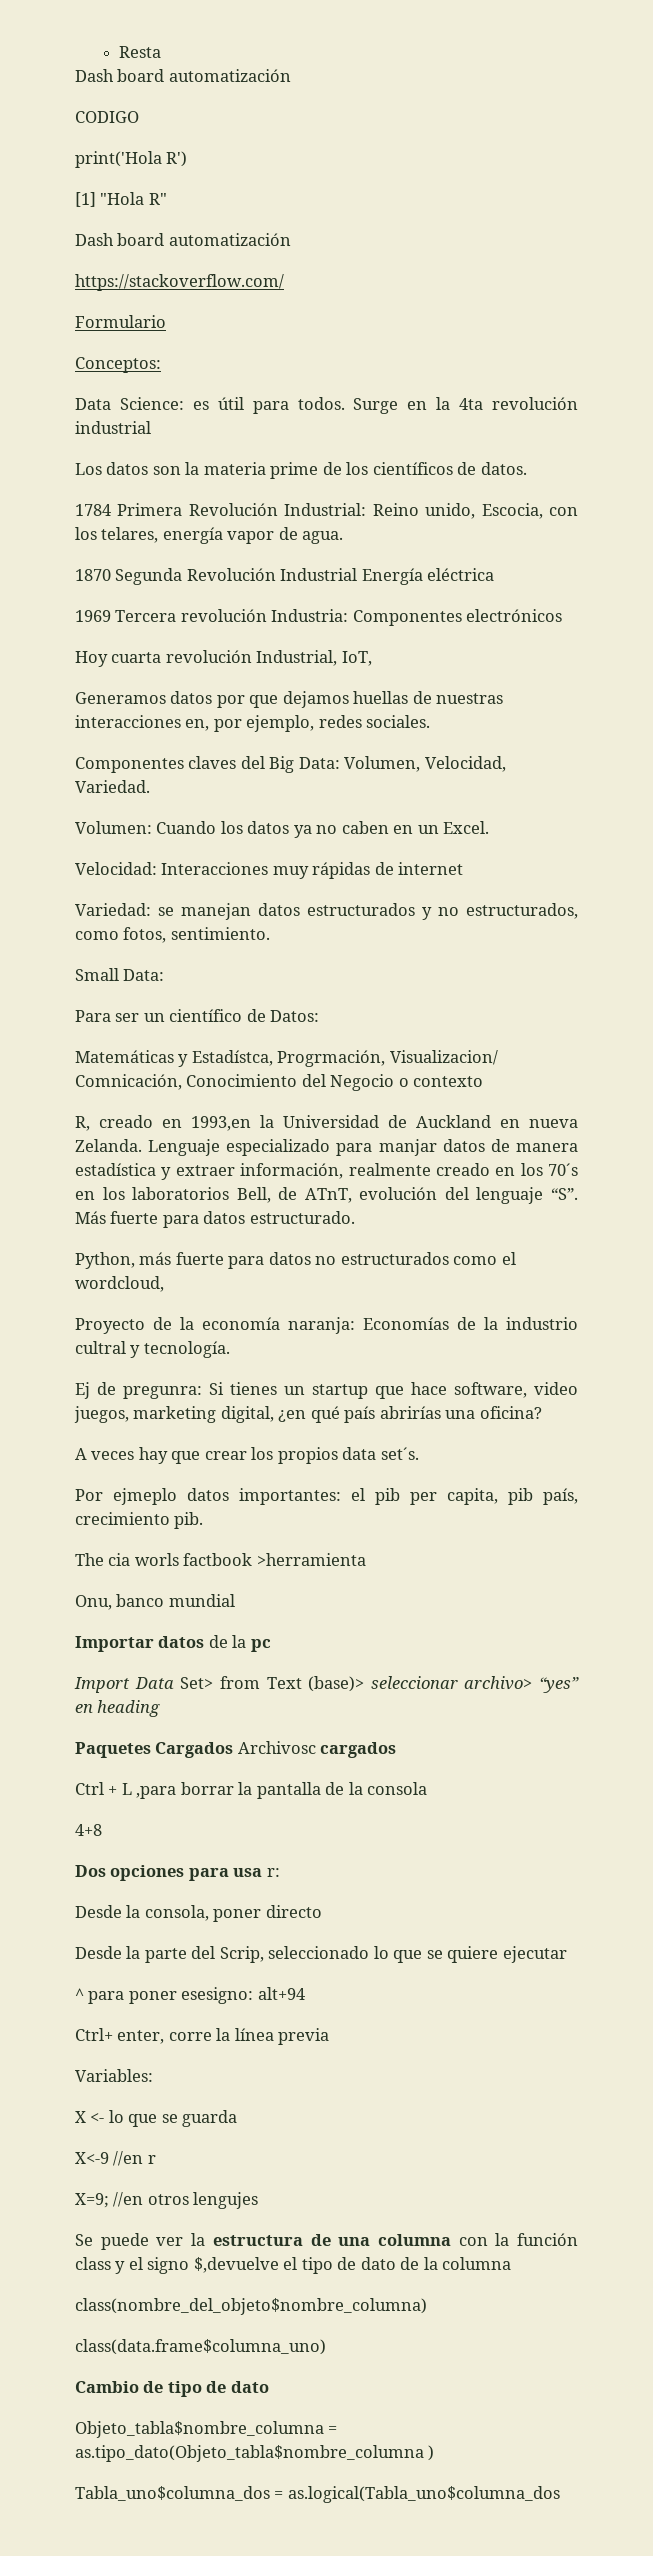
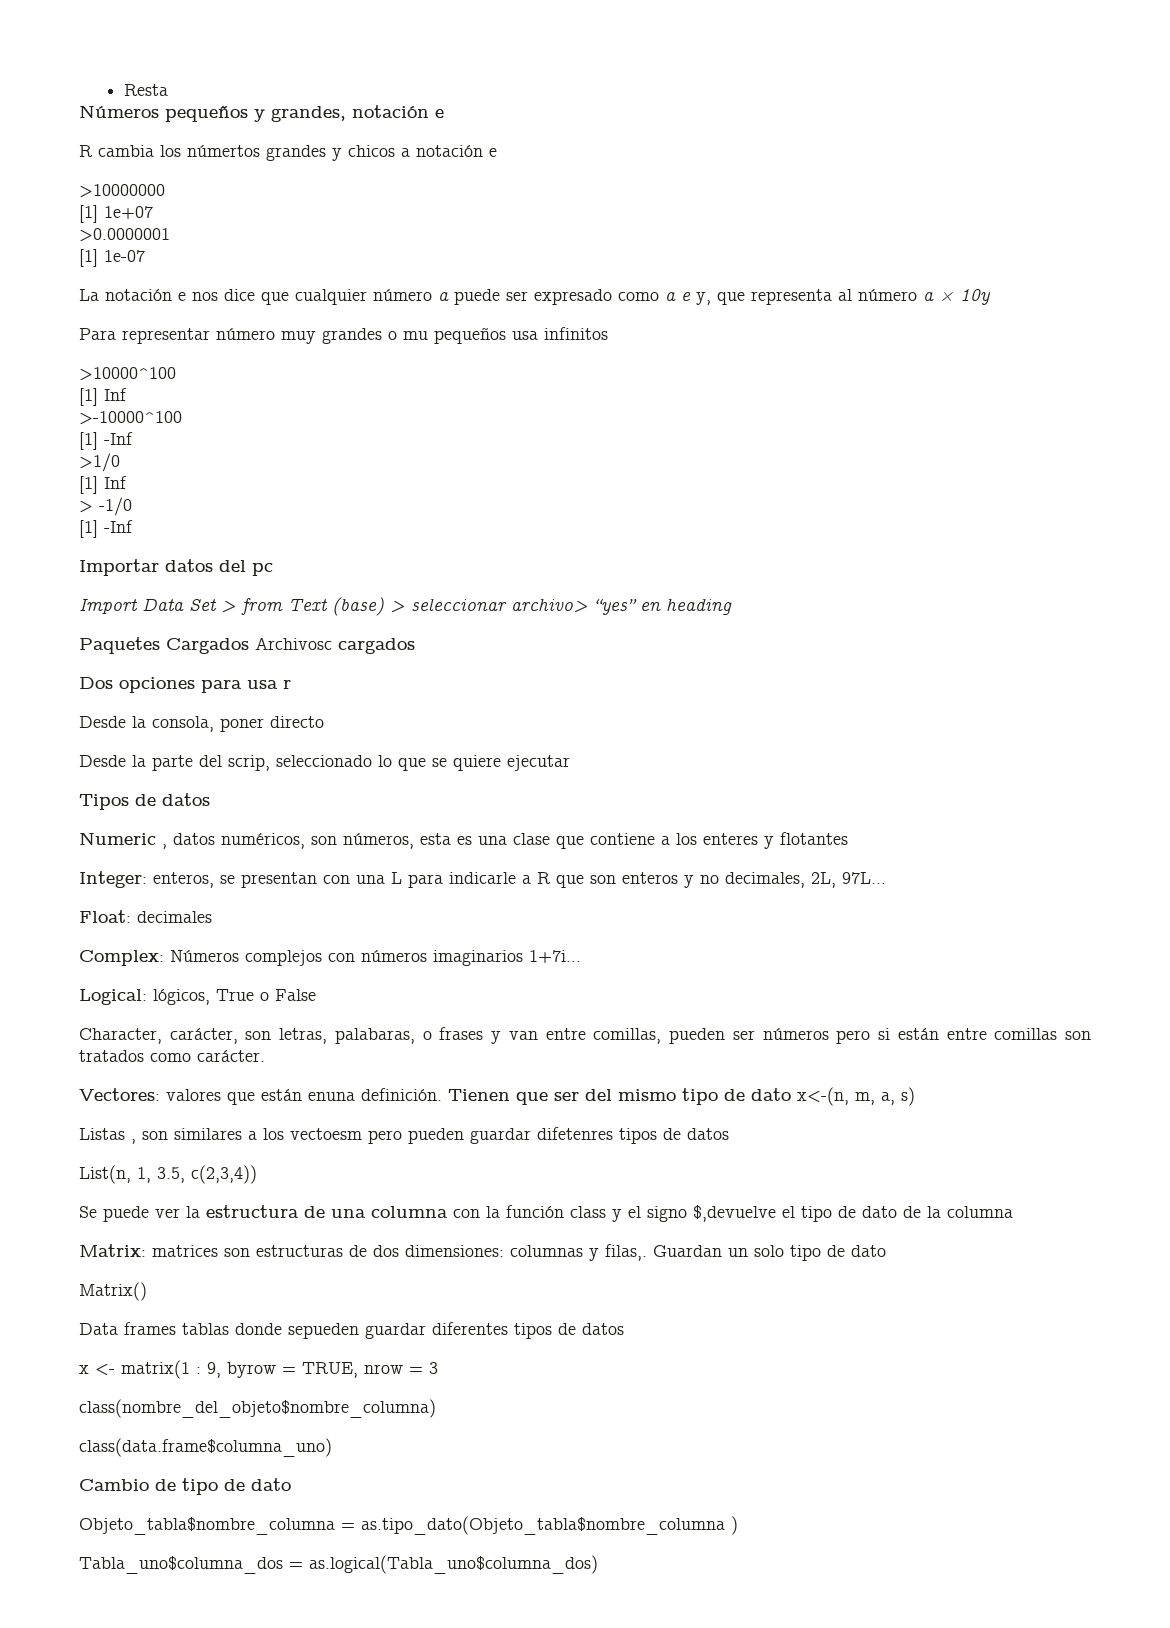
  Resta
- Dash board automatización
- CODIGO
- print('Hola R')
- [1] "Hola R"
- Dash board automatización
- https://stackoverflow.com/
- Formulario
- Conceptos:
- Data Science: es útil para todos. Surge en la 4ta revolución industrial
- Los datos son la materia prime de los científicos de datos.
- 1784 Primera Revolución Industrial: Reino unido, Escocia, con los telares, energía vapor de agua.
- 1870 Segunda Revolución Industrial Energía eléctrica
- 1969 Tercera revolución Industria: Componentes electrónicos
- Hoy cuarta revolución Industrial, IoT,
- Generamos datos por que dejamos huellas de nuestras interacciones en, por ejemplo, redes sociales.
- Componentes claves del Big Data: Volumen, Velocidad, Variedad.
- Volumen: Cuando los datos ya no caben en un Excel.
- Velocidad: Interacciones muy rápidas de internet
- Variedad: se manejan datos estructurados y no estructurados, como fotos, sentimiento.
- Small Data:
- Para ser un científico de Datos:
- Matemáticas y Estadístca, Progrmación, Visualizacion/ Comnicación, Conocimiento del Negocio o contexto
- R, creado en 1993,en la Universidad de Auckland en nueva Zelanda. Lenguaje especializado para manjar datos de manera estadística y extraer información, realmente creado en los 70´s en los laboratorios Bell, de ATnT, evolución del lenguaje “S”. Más fuerte para datos estructurado.
- Python, más fuerte para datos no estructurados como el wordcloud,
- Proyecto de la economía naranja: Economías de la industrio cultral y tecnología.
- Ej de pregunra: Si tienes un startup que hace software, video juegos, marketing digital, ¿en qué país abrirías una oficina?
- A veces hay que crear los propios data set´s.
- Por ejmeplo datos importantes: el pib per capita, pib país, crecimiento pib.
- The cia worls factbook >herramienta
- Onu, banco mundial
+ Números pequeños y grandes, notación e
+ R cambia los númertos grandes y chicos a notación e
+ >10000000
+ [1] 1e+07
+ >0.0000001
+ [1] 1e-07
+ La notación e nos dice que cualquier número a puede ser expresado como a e y, que representa al número a × 10y
+ Para representar número muy grandes o mu pequeños usa infinitos
+ >10000^100
+ [1] Inf
+ >-10000^100
+ [1] -Inf
+ >1/0
+ [1] Inf
+ > -1/0
+ [1] -Inf
- Importar datos de la pc
+ Importar datos del pc
- Import Data Set> from Text (base)> seleccionar archivo> “yes” en heading
+ Import Data Set > from Text (base) > seleccionar archivo> “yes” en heading
- Ctrl + L ,para borrar la pantalla de la consola
- 4+8
- Dos opciones para usa r:
+ Dos opciones para usa r
- Desde la parte del Scrip, seleccionado lo que se quiere ejecutar
+ Desde la parte del scrip, seleccionado lo que se quiere ejecutar
- ^ para poner esesigno: alt+94
- Ctrl+ enter, corre la línea previa
- Variables:
- X <- lo que se guarda
- X<-9 //en r
- X=9; //en otros lengujes
+ Tipos de datos
+ Numeric , datos numéricos, son números, esta es una clase que contiene a los enteres y flotantes
+ Integer: enteros, se presentan con una L para indicarle a R que son enteros y no decimales, 2L, 97L…
+ Float: decimales
+ Complex: Números complejos con números imaginarios 1+7i…
+ Logical: lógicos, True o False
+ Character, carácter, son letras, palabaras, o frases y van entre comillas, pueden ser números pero si están entre comillas son tratados como carácter.
+ Vectores: valores que están enuna definición. Tienen que ser del mismo tipo de dato x<-(n, m, a, s)
+ Listas , son similares a los vectoesm pero pueden guardar difetenres tipos de datos
+ List(n, 1, 3.5, c(2,3,4))
+ Matrix: matrices son estructuras de dos dimensiones: columnas y filas,. Guardan un solo tipo de dato
+ Matrix()
+ Data frames tablas donde sepueden guardar diferentes tipos de datos
+ x <- matrix(1 : 9, byrow = TRUE, nrow = 3
- Tabla_uno$columna_dos = as.logical(Tabla_uno$columna_dos
+ Tabla_uno$columna_dos = as.logical(Tabla_uno$columna_dos)

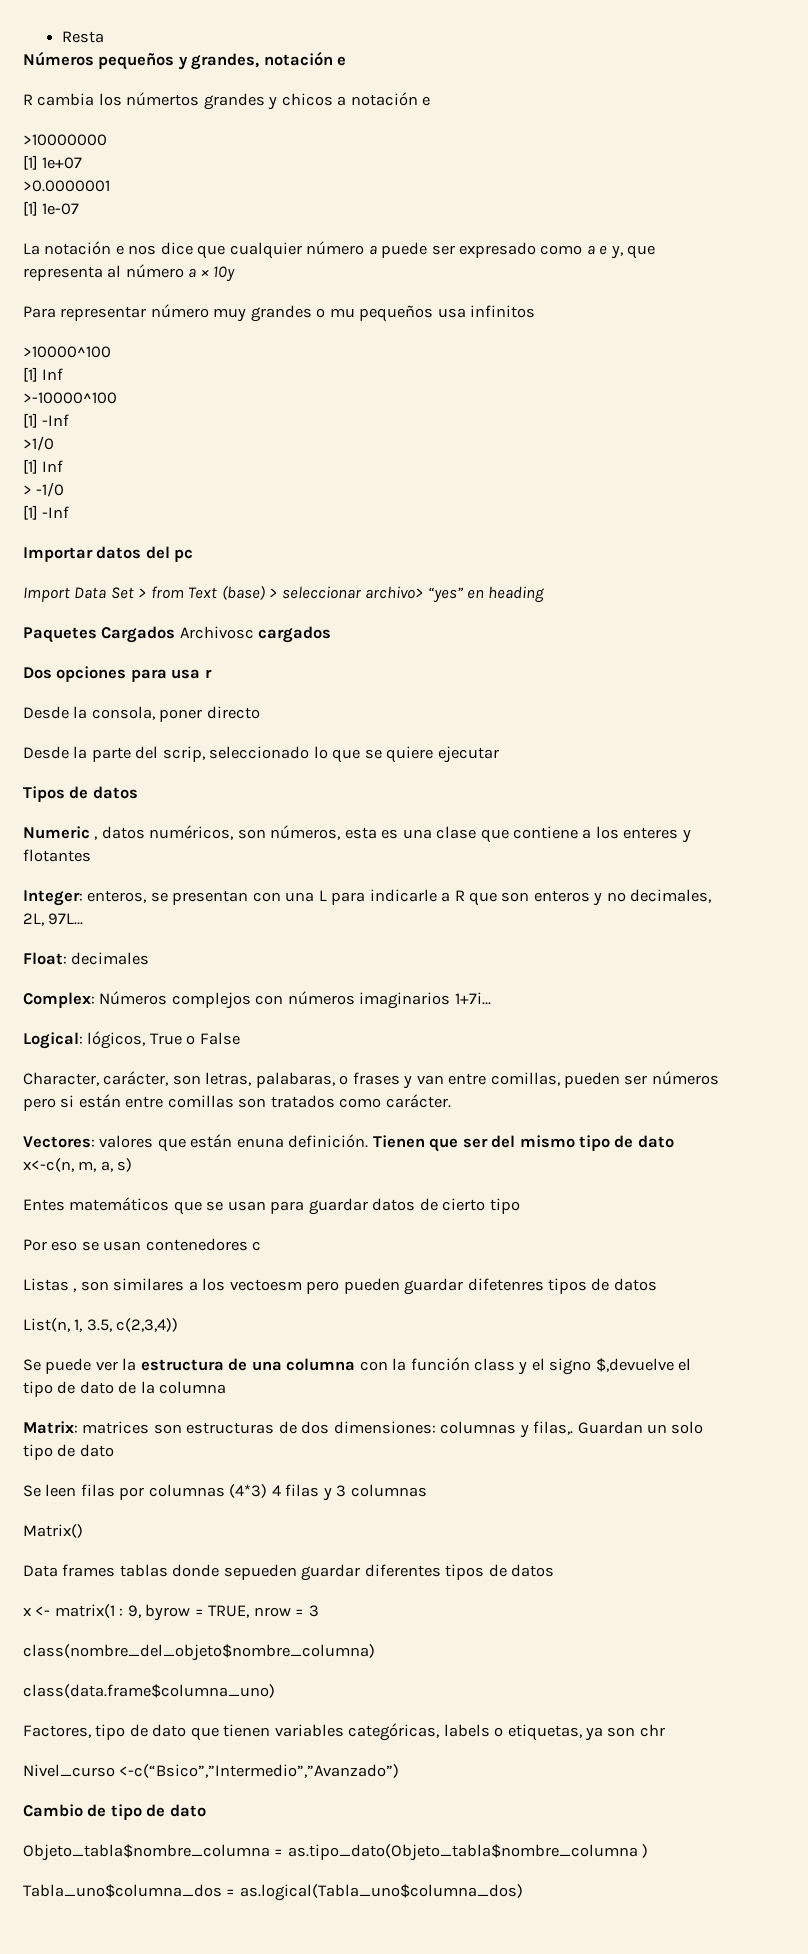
- Tienen que ser del mismo tipo de dato x<-(n, m, a, s)
+ Tienen que ser del mismo tipo de dato x<-c(n, m, a, s)
+ Entes matemáticos que se usan para guardar datos de cierto tipo
+ Por eso se usan contenedores c
+ Se leen filas por columnas (4*3) 4 filas y 3 columnas
+ Factores, tipo de dato que tienen variables categóricas, labels o etiquetas, ya son chr
+ Nivel_curso <-c(“Bsico”,”Intermedio”,”Avanzado”)

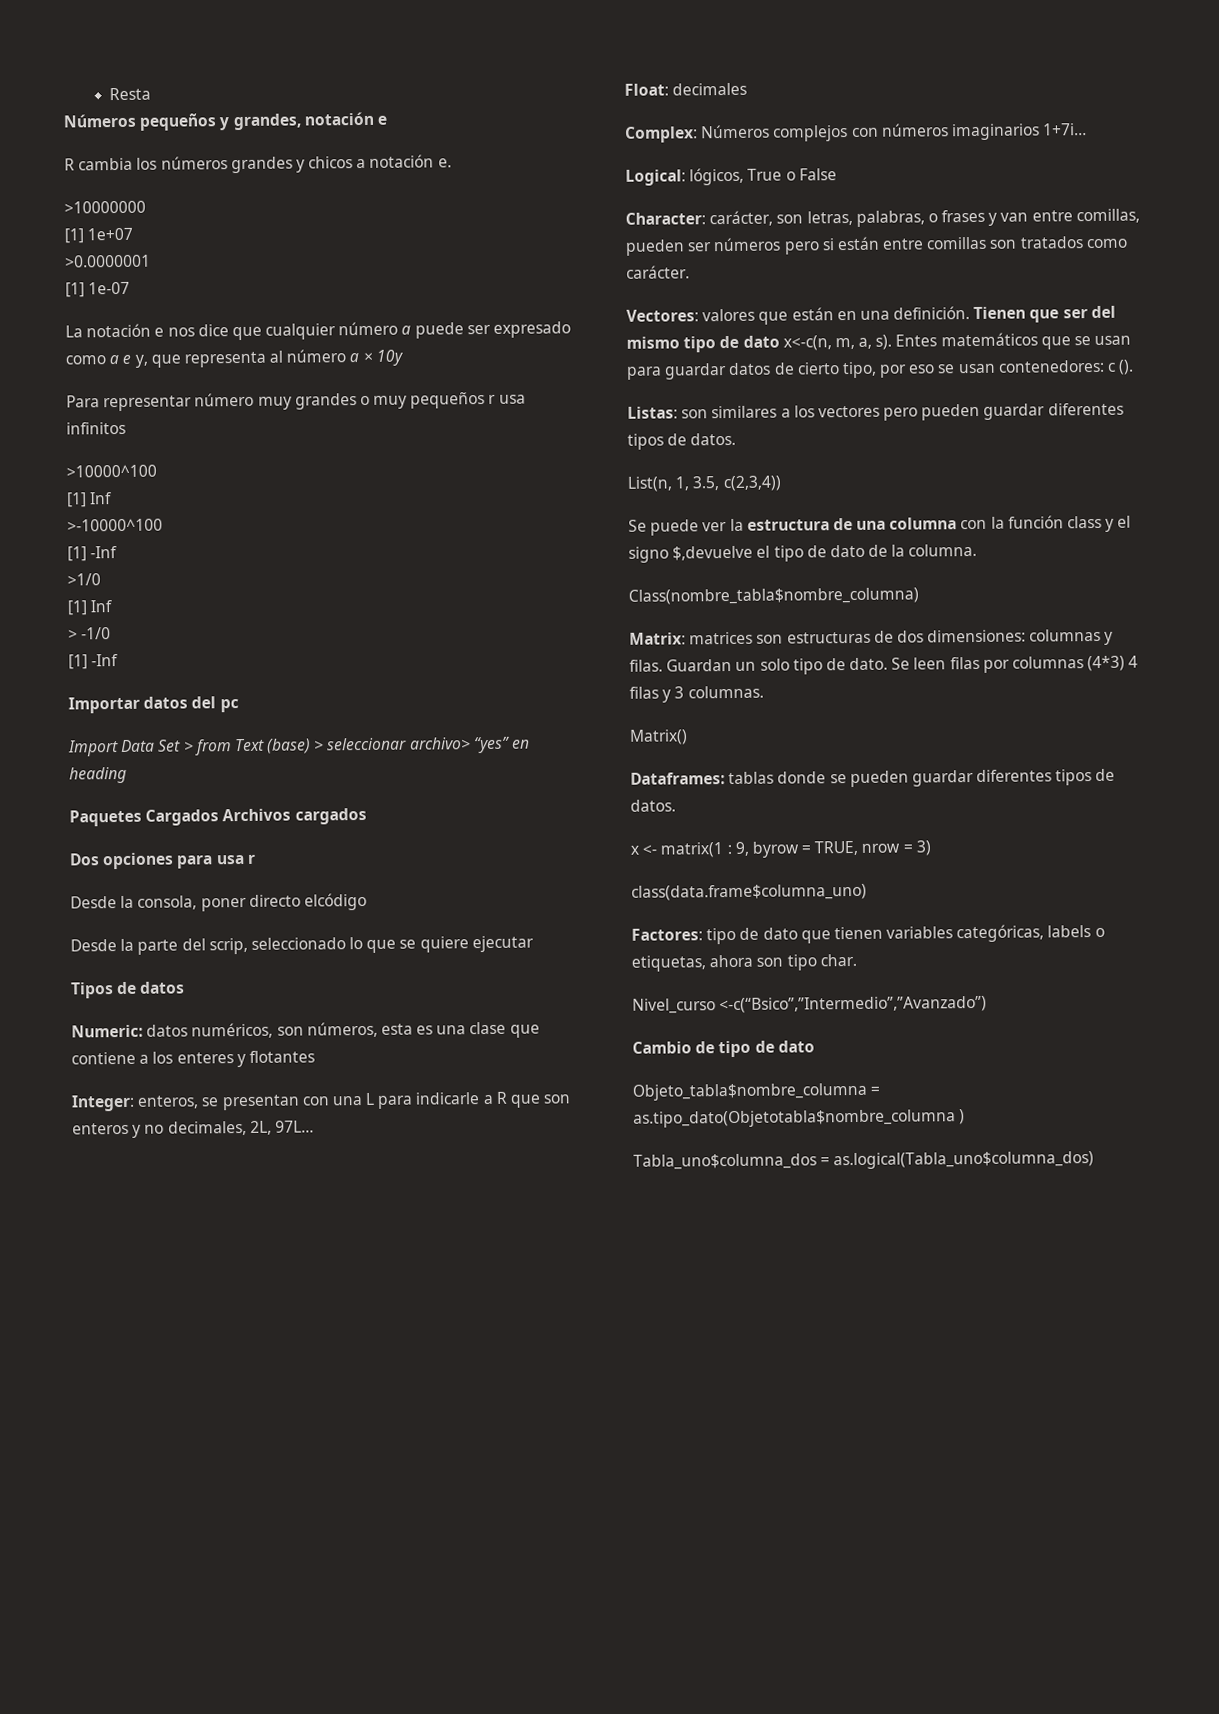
- R cambia los númertos grandes y chicos a notación e
+ R cambia los números grandes y chicos a notación e.
- Para representar número muy grandes o mu pequeños usa infinitos
+ Para representar número muy grandes o muy pequeños r usa infinitos
- Paquetes Cargados Archivosc cargados
+ Paquetes Cargados Archivos cargados
- Desde la consola, poner directo
+ Desde la consola, poner directo elcódigo
- Numeric , datos numéricos, son números, esta es una clase que contiene a los enteres y flotantes
+ Numeric: datos numéricos, son números, esta es una clase que contiene a los enteres y flotantes
- Character, carácter, son letras, palabaras, o frases y van entre comillas, pueden ser números pero si están entre comillas son tratados como carácter.
+ Character: carácter, son letras, palabras, o frases y van entre comillas, pueden ser números pero si están entre comillas son tratados como carácter.
- Vectores: valores que están enuna definición.
+ Vectores: valores que están en una definición.
- Tienen que ser del mismo tipo de dato x<-c(n, m, a, s)
- Entes matemáticos que se usan para guardar datos de cierto tipo
- Por eso se usan contenedores c
- Listas , son similares a los vectoesm pero pueden guardar difetenres tipos de datos
+ Tienen que ser del mismo tipo de dato x<-c(n, m, a, s). Entes matemáticos que se usan para guardar datos de cierto tipo, por eso se usan contenedores: c ().
+ Listas: son similares a los vectores pero pueden guardar diferentes tipos de datos.
- Se puede ver la estructura de una columna con la función class y el signo $,devuelve el tipo de dato de la columna
+ Se puede ver la estructura de una columna con la función class y el signo $,devuelve el tipo de dato de la columna.
+ Class(nombre_tabla$nombre_columna)
- Matrix: matrices son estructuras de dos dimensiones: columnas y filas,.
+ Matrix: matrices son estructuras de dos dimensiones: columnas y filas.
- Guardan un solo tipo de dato
- Se leen filas por columnas (4*3) 4 filas y 3 columnas
+ Guardan un solo tipo de dato. Se leen filas por columnas (4*3) 4 filas y 3 columnas.
- Data frames tablas donde sepueden guardar diferentes tipos de datos
+ Dataframes: tablas donde se pueden guardar diferentes tipos de datos.
- x <- matrix(1 : 9, byrow = TRUE, nrow = 3
- class(nombre_del_objeto$nombre_columna)
+ x <- matrix(1 : 9, byrow = TRUE, nrow = 3)
- Factores, tipo de dato que tienen variables categóricas, labels o etiquetas, ya son chr
+ Factores: tipo de dato que tienen variables categóricas, labels o etiquetas, ahora son tipo char.
- Objeto_tabla$nombre_columna = as.tipo_dato(Objeto_tabla$nombre_columna )
+ Objeto_tabla$nombre_columna = as.tipo_dato(Objetotabla$nombre_columna )

